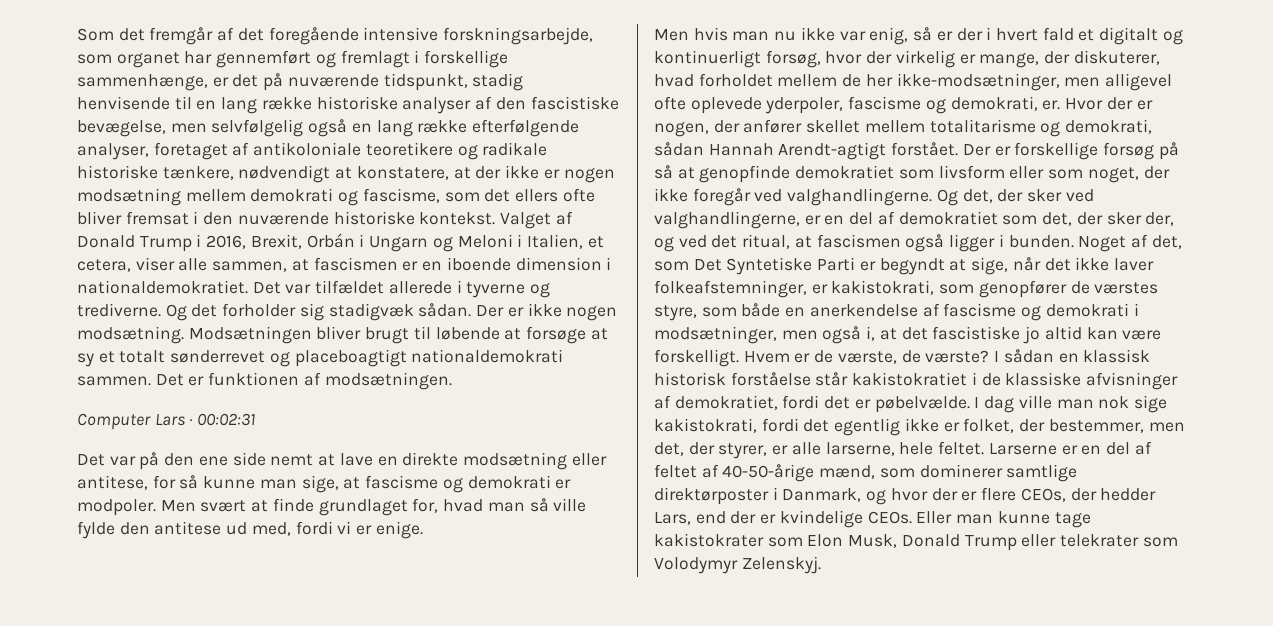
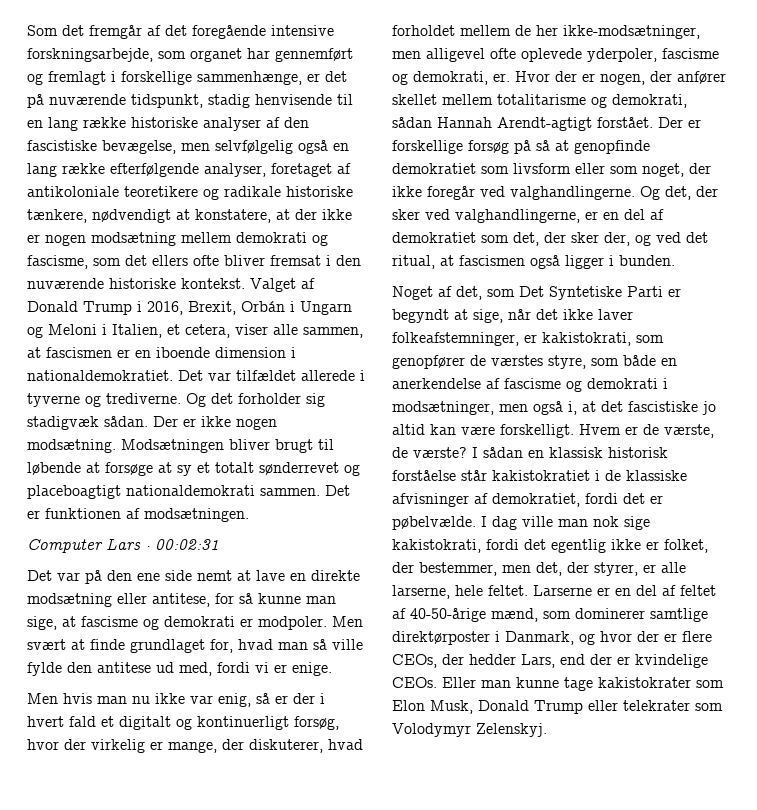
- Og det, der sker ved valghandlingerne, er en del af demokratiet som det, der sker der, og ved det ritual, at fascismen også ligger i bunden. Noget af det, som Det Syntetiske Parti er begyndt at sige, når det ikke laver folkeafstemninger, er kakistokrati, som genopfører de værstes styre, som både en anerkendelse af fascisme og demokrati i modsætninger, men også i, at det fascistiske jo altid kan være forskelligt.
+ Og det, der sker ved valghandlingerne, er en del af demokratiet som det, der sker der, og ved det ritual, at fascismen også ligger i bunden.
+ Noget af det, som Det Syntetiske Parti er begyndt at sige, når det ikke laver folkeafstemninger, er kakistokrati, som genopfører de værstes styre, som både en anerkendelse af fascisme og demokrati i modsætninger, men også i, at det fascistiske jo altid kan være forskelligt.

